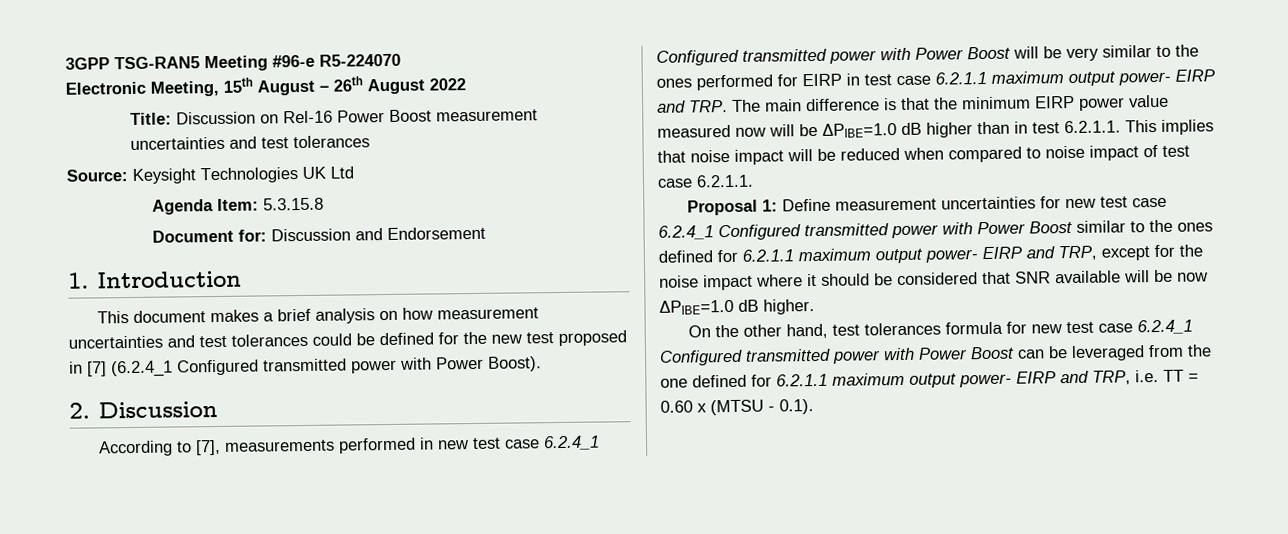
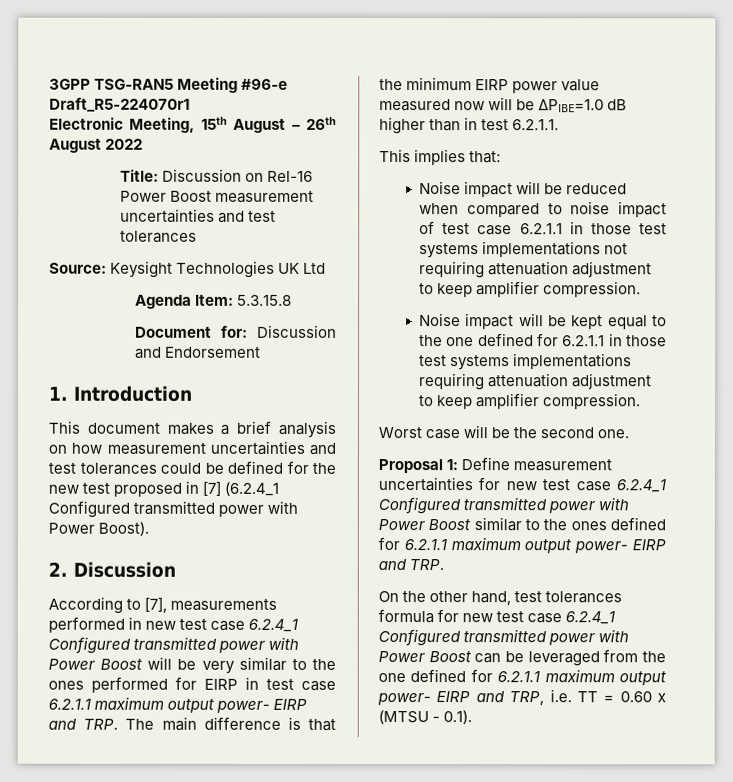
- 3GPP TSG-RAN5 Meeting #96-e R5-224070
+ 3GPP TSG-RAN5 Meeting #96-e Draft_R5-224070r1
- According to [7], measurements performed in new test case 6.2.4_1 Configured transmitted power with Power Boost will be very similar to the ones performed for EIRP in test case 6.2.1.1 maximum output power- EIRP and TRP. The main difference is that the minimum EIRP power value measured now will be ΔPIBE=1.0 dB higher than in test 6.2.1.1. This implies that noise impact will be reduced when compared to noise impact of test case 6.2.1.1.
+ According to [7], measurements performed in new test case 6.2.4_1 Configured transmitted power with Power Boost will be very similar to the ones performed for EIRP in test case 6.2.1.1 maximum output power- EIRP and TRP. The main difference is that the minimum EIRP power value measured now will be ΔPIBE=1.0 dB higher than in test 6.2.1.1.
+ This implies that:
+ Noise impact will be reduced when compared to noise impact of test case 6.2.1.1 in those test systems implementations not requiring attenuation adjustment to keep amplifier compression.
+ Noise impact will be kept equal to the one defined for 6.2.1.1 in those test systems implementations requiring attenuation adjustment to keep amplifier compression.
+ Worst case will be the second one.
- Proposal 1: Define measurement uncertainties for new test case 6.2.4_1 Configured transmitted power with Power Boost similar to the ones defined for 6.2.1.1 maximum output power- EIRP and TRP, except for the noise impact where it should be considered that SNR available will be now ΔPIBE=1.0 dB higher.
+ Proposal 1: Define measurement uncertainties for new test case 6.2.4_1 Configured transmitted power with Power Boost similar to the ones defined for 6.2.1.1 maximum output power- EIRP and TRP.

